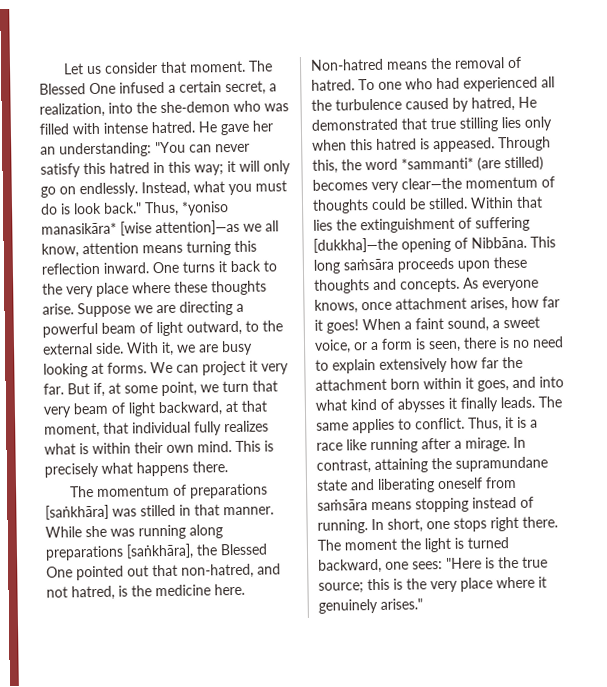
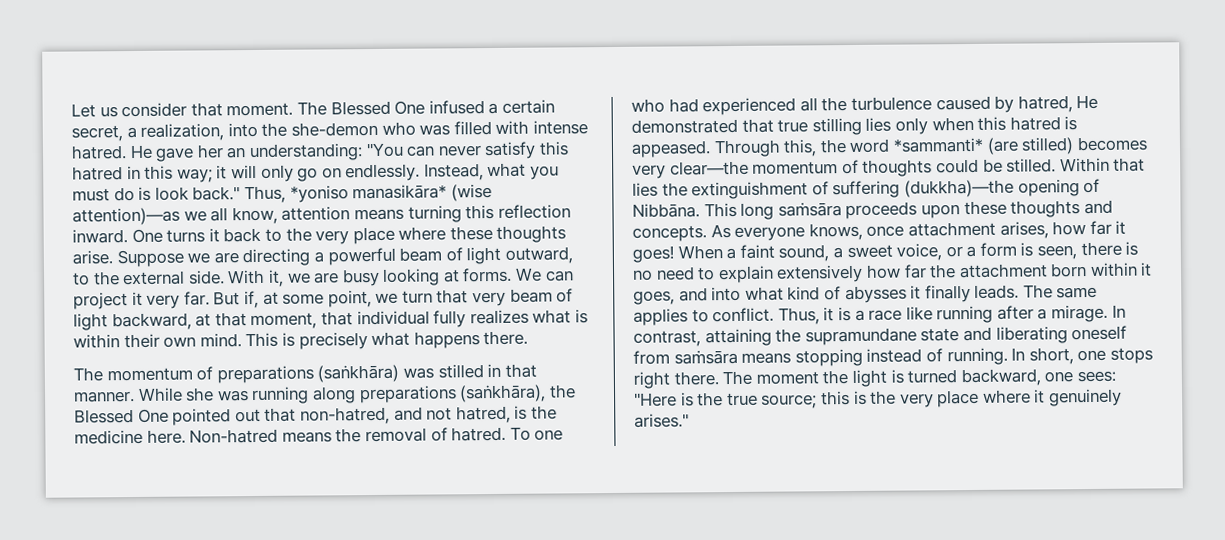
- Thus, *yoniso manasikāra* [wise attention]—as we all know, attention means turning this reflection inward.
+ Thus, *yoniso manasikāra* (wise attention)—as we all know, attention means turning this reflection inward.
- The momentum of preparations [saṅkhāra] was stilled in that manner.
+ The momentum of preparations (saṅkhāra) was stilled in that manner.
- While she was running along preparations [saṅkhāra], the Blessed One pointed out that non-hatred, and not hatred, is the medicine here.
+ While she was running along preparations (saṅkhāra), the Blessed One pointed out that non-hatred, and not hatred, is the medicine here.
- Within that lies the extinguishment of suffering [dukkha]—the opening of Nibbāna.
+ Within that lies the extinguishment of suffering (dukkha)—the opening of Nibbāna.

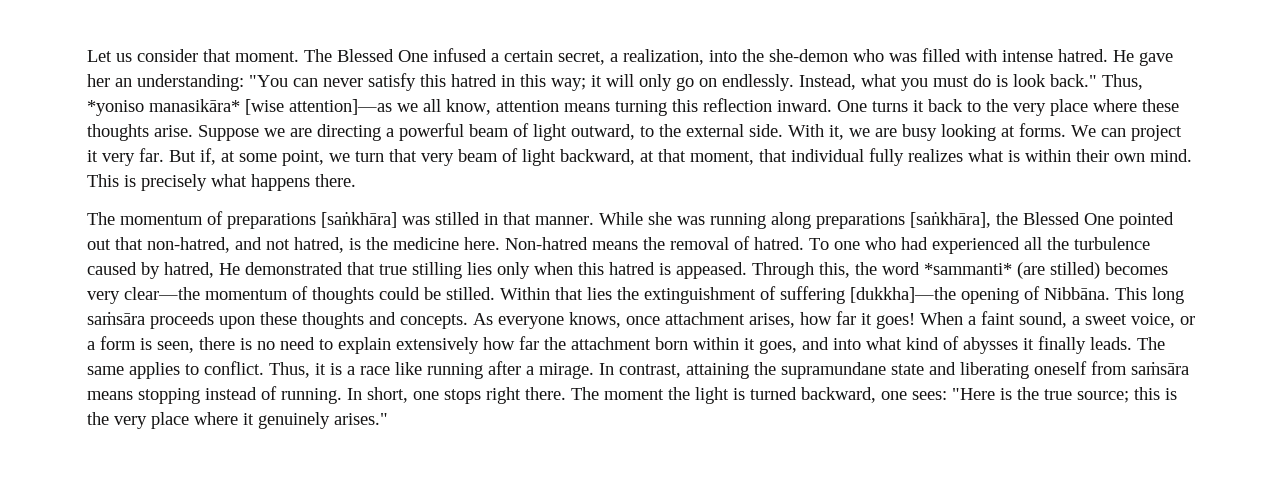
- Thus, *yoniso manasikāra* (wise attention)—as we all know, attention means turning this reflection inward.
+ Thus, *yoniso manasikāra* [wise attention]—as we all know, attention means turning this reflection inward.
- The momentum of preparations (saṅkhāra) was stilled in that manner.
+ The momentum of preparations [saṅkhāra] was stilled in that manner.
- While she was running along preparations (saṅkhāra), the Blessed One pointed out that non-hatred, and not hatred, is the medicine here.
+ While she was running along preparations [saṅkhāra], the Blessed One pointed out that non-hatred, and not hatred, is the medicine here.
- Within that lies the extinguishment of suffering (dukkha)—the opening of Nibbāna.
+ Within that lies the extinguishment of suffering [dukkha]—the opening of Nibbāna.

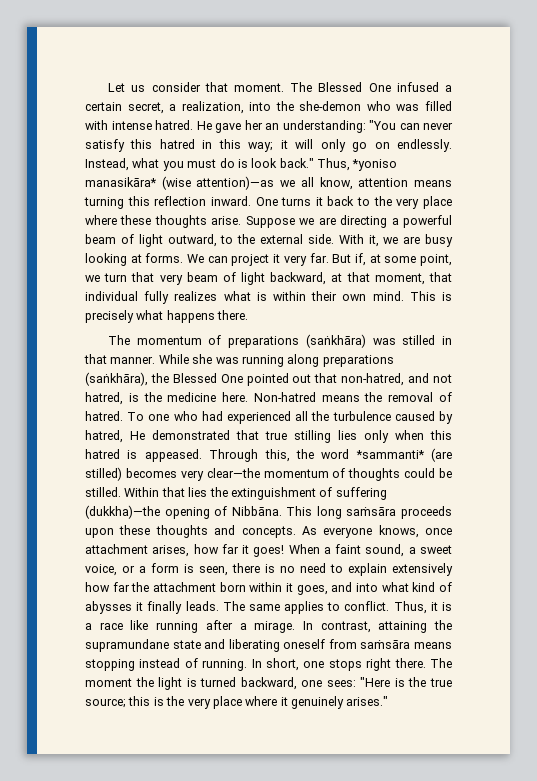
- Thus, *yoniso manasikāra* [wise attention]—as we all know, attention means turning this reflection inward.
+ Thus, *yoniso manasikāra* (wise attention)—as we all know, attention means turning this reflection inward.
- The momentum of preparations [saṅkhāra] was stilled in that manner.
+ The momentum of preparations (saṅkhāra) was stilled in that manner.
- While she was running along preparations [saṅkhāra], the Blessed One pointed out that non-hatred, and not hatred, is the medicine here.
+ While she was running along preparations (saṅkhāra), the Blessed One pointed out that non-hatred, and not hatred, is the medicine here.
- Within that lies the extinguishment of suffering [dukkha]—the opening of Nibbāna.
+ Within that lies the extinguishment of suffering (dukkha)—the opening of Nibbāna.

